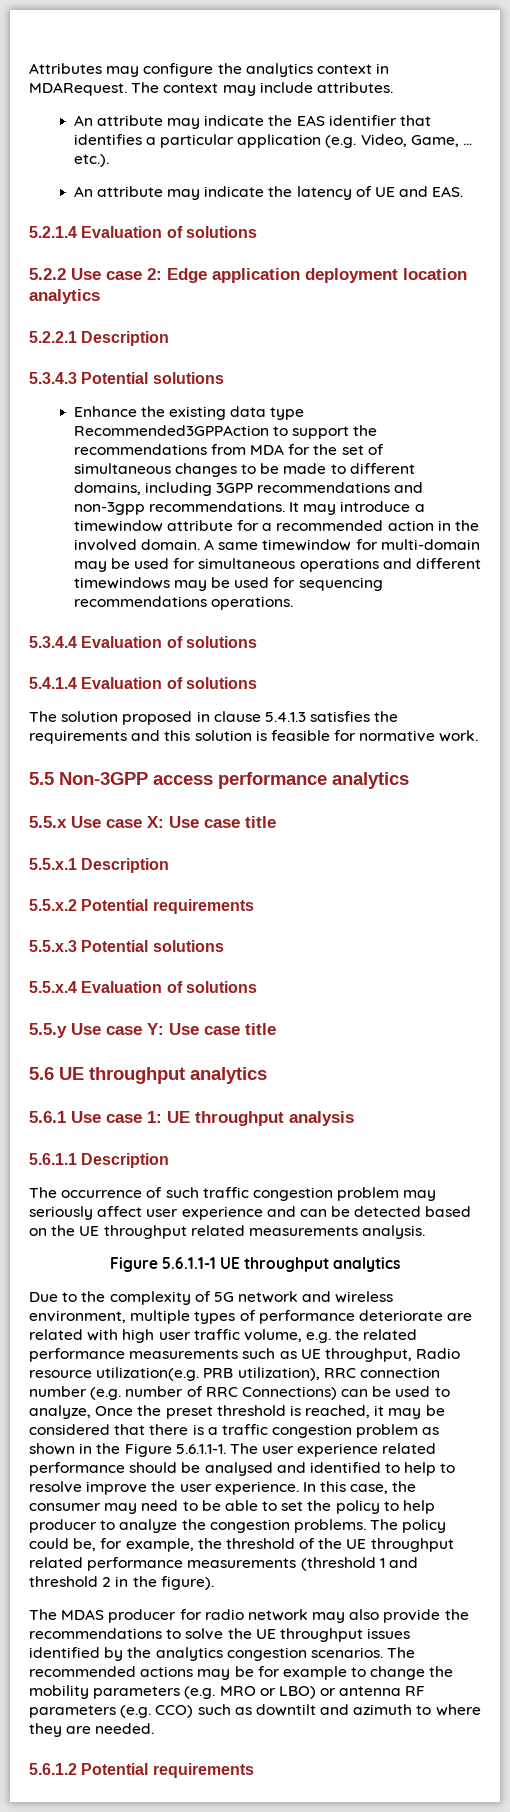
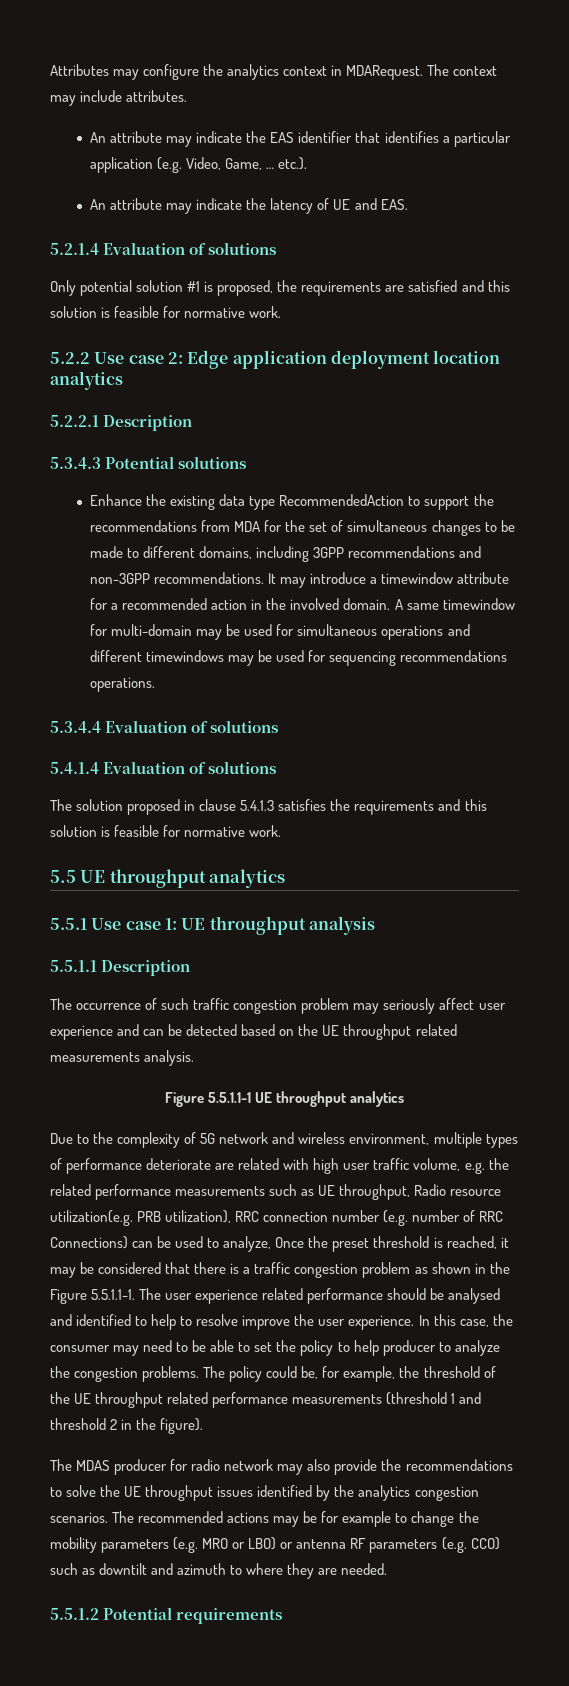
+ Only potential solution #1 is proposed, the requirements are satisfied and this solution is feasible for normative work.
- Enhance the existing data type Recommended3GPPAction to support the recommendations from MDA for the set of simultaneous changes to be made to different domains, including 3GPP recommendations and non-3gpp recommendations.
+ Enhance the existing data type RecommendedAction to support the recommendations from MDA for the set of simultaneous changes to be made to different domains, including 3GPP recommendations and non-3GPP recommendations.
- 5.5 Non-3GPP access performance analytics
- 5.5.x Use case X: Use case title
- 5.5.x.1 Description
- 5.5.x.2 Potential requirements
- 5.5.x.3 Potential solutions
- 5.5.x.4 Evaluation of solutions
- 5.5.y Use case Y: Use case title
- 5.6 UE throughput analytics
- 5.6.1 Use case 1: UE throughput analysis
+ 5.5 UE throughput analytics
+ 5.5.1 Use case 1: UE throughput analysis
- 5.6.1.1 Description
+ 5.5.1.1 Description
- Figure 5.6.1.1-1 UE throughput analytics
+ Figure 5.5.1.1-1 UE throughput analytics
- Due to the complexity of 5G network and wireless environment, multiple types of performance deteriorate are related with high user traffic volume, e.g. the related performance measurements such as UE throughput, Radio resource utilization(e.g. PRB utilization), RRC connection number (e.g. number of RRC Connections) can be used to analyze, Once the preset threshold is reached, it may be considered that there is a traffic congestion problem as shown in the Figure 5.6.1.1-1. The user experience related performance should be analysed and identified to help to resolve improve the user experience.
+ Due to the complexity of 5G network and wireless environment, multiple types of performance deteriorate are related with high user traffic volume, e.g. the related performance measurements such as UE throughput, Radio resource utilization(e.g. PRB utilization), RRC connection number (e.g. number of RRC Connections) can be used to analyze, Once the preset threshold is reached, it may be considered that there is a traffic congestion problem as shown in the Figure 5.5.1.1-1. The user experience related performance should be analysed and identified to help to resolve improve the user experience.
- 5.6.1.2 Potential requirements
+ 5.5.1.2 Potential requirements

